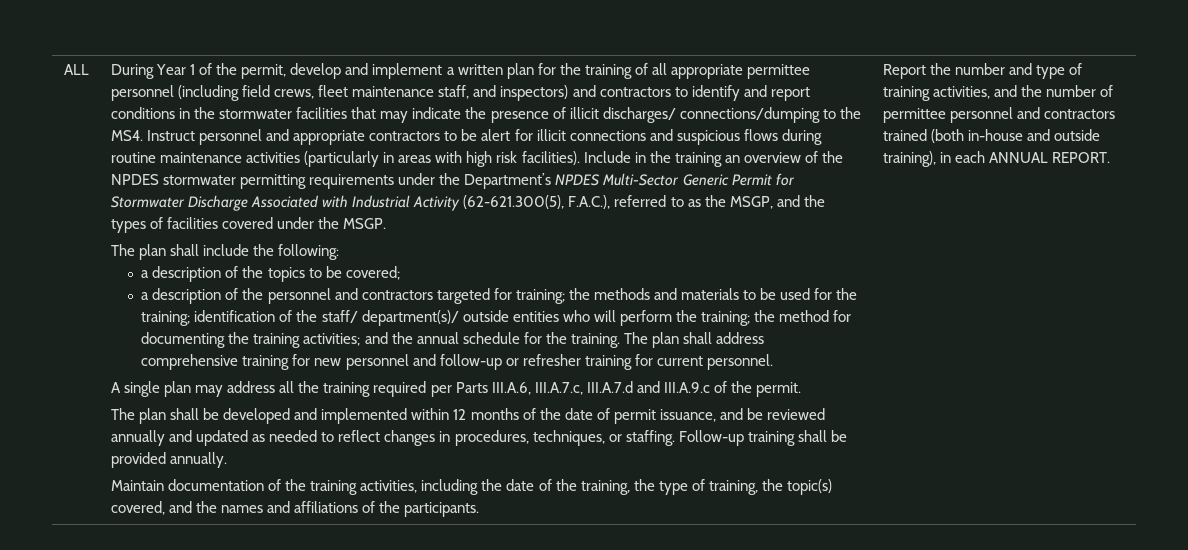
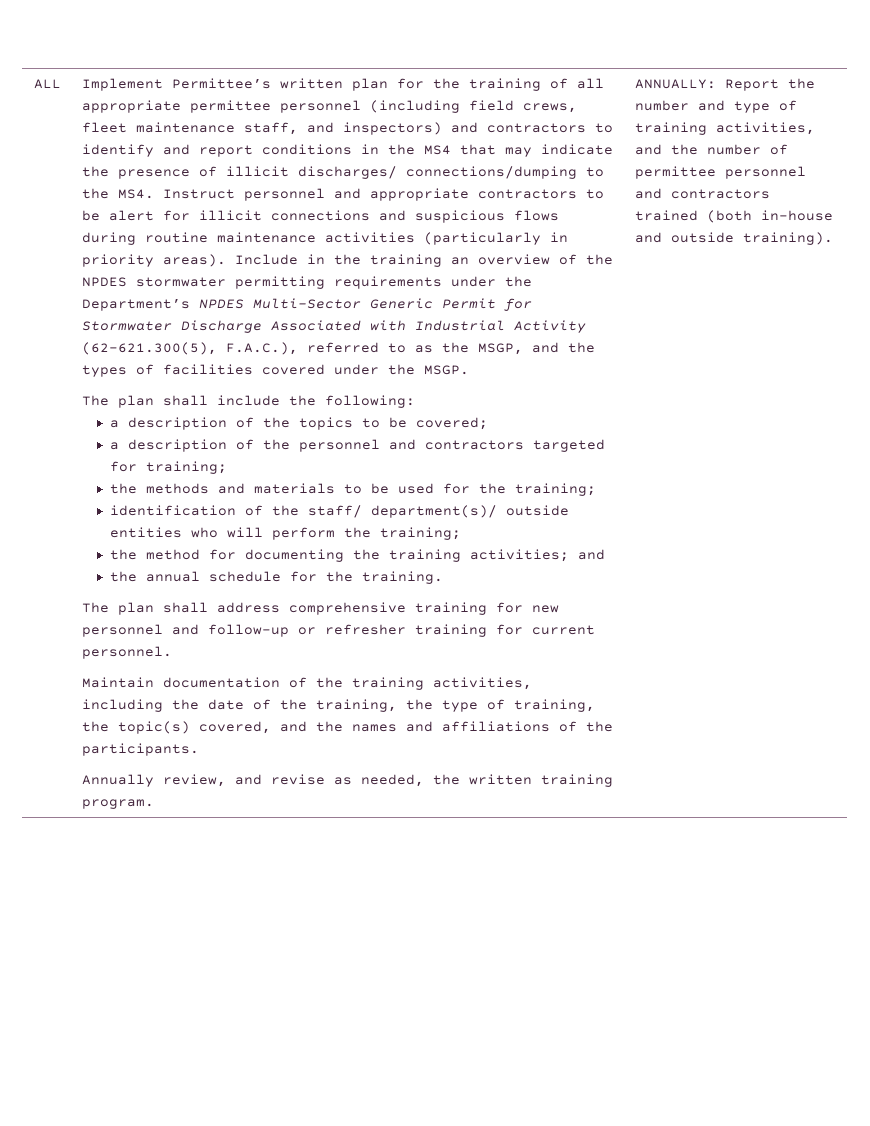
- During Year 1 of the permit, develop and implement a written plan for the training of all appropriate permittee personnel (including field crews, fleet maintenance staff, and inspectors) and contractors to identify and report conditions in the stormwater facilities that may indicate the presence of illicit discharges/ connections/dumping to the MS4. Instruct personnel and appropriate contractors to be alert for illicit connections and suspicious flows during routine maintenance activities (particularly in areas with high risk facilities).
+ Implement Permittee’s written plan for the training of all appropriate permittee personnel (including field crews, fleet maintenance staff, and inspectors) and contractors to identify and report conditions in the MS4 that may indicate the presence of illicit discharges/ connections/dumping to the MS4. Instruct personnel and appropriate contractors to be alert for illicit connections and suspicious flows during routine maintenance activities (particularly in priority areas).
- a description of the personnel and contractors targeted for training; the methods and materials to be used for the training; identification of the staff/ department(s)/ outside entities who will perform the training; the method for documenting the training activities; and the annual schedule for the training. The plan shall address comprehensive training for new personnel and follow-up or refresher training for current personnel.
+ a description of the personnel and contractors targeted for training;
+ the methods and materials to be used for the training;
+ identification of the staff/ department(s)/ outside entities who will perform the training;
+ the method for documenting the training activities; and
+ the annual schedule for the training.
+ The plan shall address comprehensive training for new personnel and follow-up or refresher training for current personnel.
- A single plan may address all the training required per Parts III.A.6, III.A.7.c, III.A.7.d and III.A.9.c of the permit.
- The plan shall be developed and implemented within 12 months of the date of permit issuance, and be reviewed annually and updated as needed to reflect changes in procedures, techniques, or staffing. Follow-up training shall be provided annually.
- Report the number and type of training activities, and the number of permittee personnel and contractors trained (both in-house and outside training), in each ANNUAL REPORT.
+ Annually review, and revise as needed, the written training program. | ANNUALLY: Report the number and type of training activities, and the number of permittee personnel and contractors trained (both in-house and outside training).

